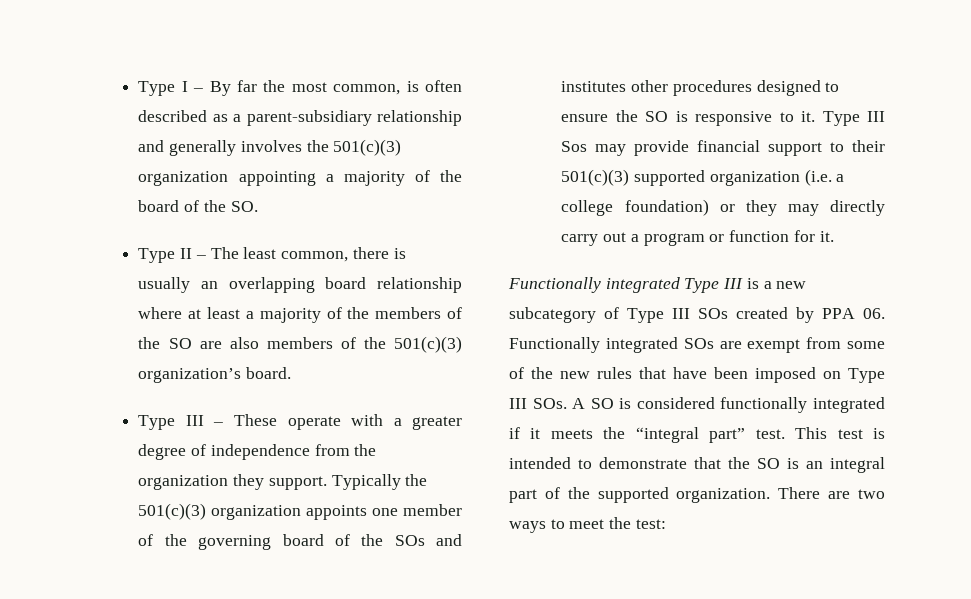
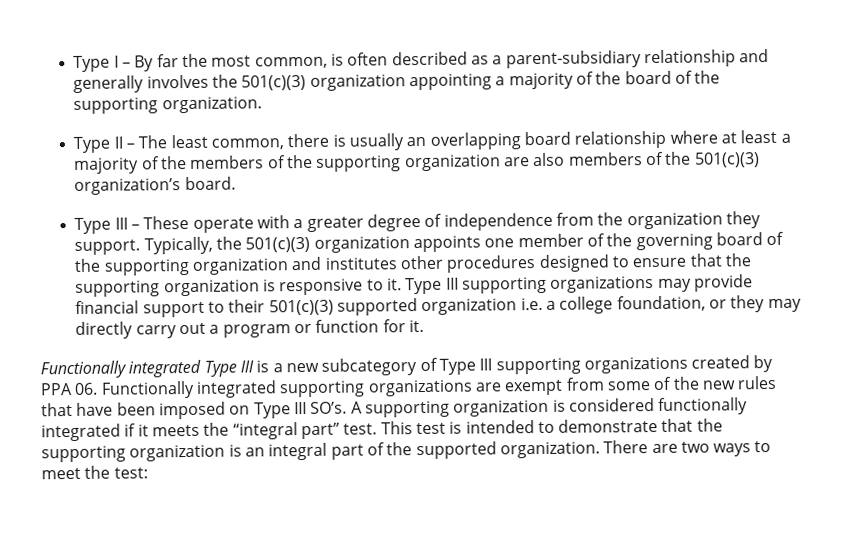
- Type I – By far the most common, is often described as a parent-subsidiary relationship and generally involves the 501(c)(3) organization appointing a majority of the board of the SO.
+ Type I – By far the most common, is often described as a parent-subsidiary relationship and generally involves the 501(c)(3) organization appointing a majority of the board of the supporting organization.
- Type II – The least common, there is usually an overlapping board relationship where at least a majority of the members of the SO are also members of the 501(c)(3) organization’s board.
+ Type II – The least common, there is usually an overlapping board relationship where at least a majority of the members of the supporting organization are also members of the 501(c)(3) organization’s board.
- Typically the 501(c)(3) organization appoints one member of the governing board of the SOs and institutes other procedures designed to ensure the SO is responsive to it.
+ Typically, the 501(c)(3) organization appoints one member of the governing board of the supporting organization and institutes other procedures designed to ensure that the supporting organization is responsive to it.
- Type III Sos may provide financial support to their 501(c)(3) supported organization (i.e. a college foundation) or they may directly carry out a program or function for it.
+ Type III supporting organizations may provide financial support to their 501(c)(3) supported organization i.e. a college foundation, or they may directly carry out a program or function for it.
- Functionally integrated Type III is a new subcategory of Type III SOs created by PPA 06. Functionally integrated SOs are exempt from some of the new rules that have been imposed on Type III SOs. A SO is considered functionally integrated if it meets the “integral part” test.
+ Functionally integrated Type III is a new subcategory of Type III supporting organizations created by PPA 06. Functionally integrated supporting organizations are exempt from some of the new rules that have been imposed on Type III SO’s. A supporting organization is considered functionally integrated if it meets the “integral part” test.
- This test is intended to demonstrate that the SO is an integral part of the supported organization.
+ This test is intended to demonstrate that the supporting organization is an integral part of the supported organization.

